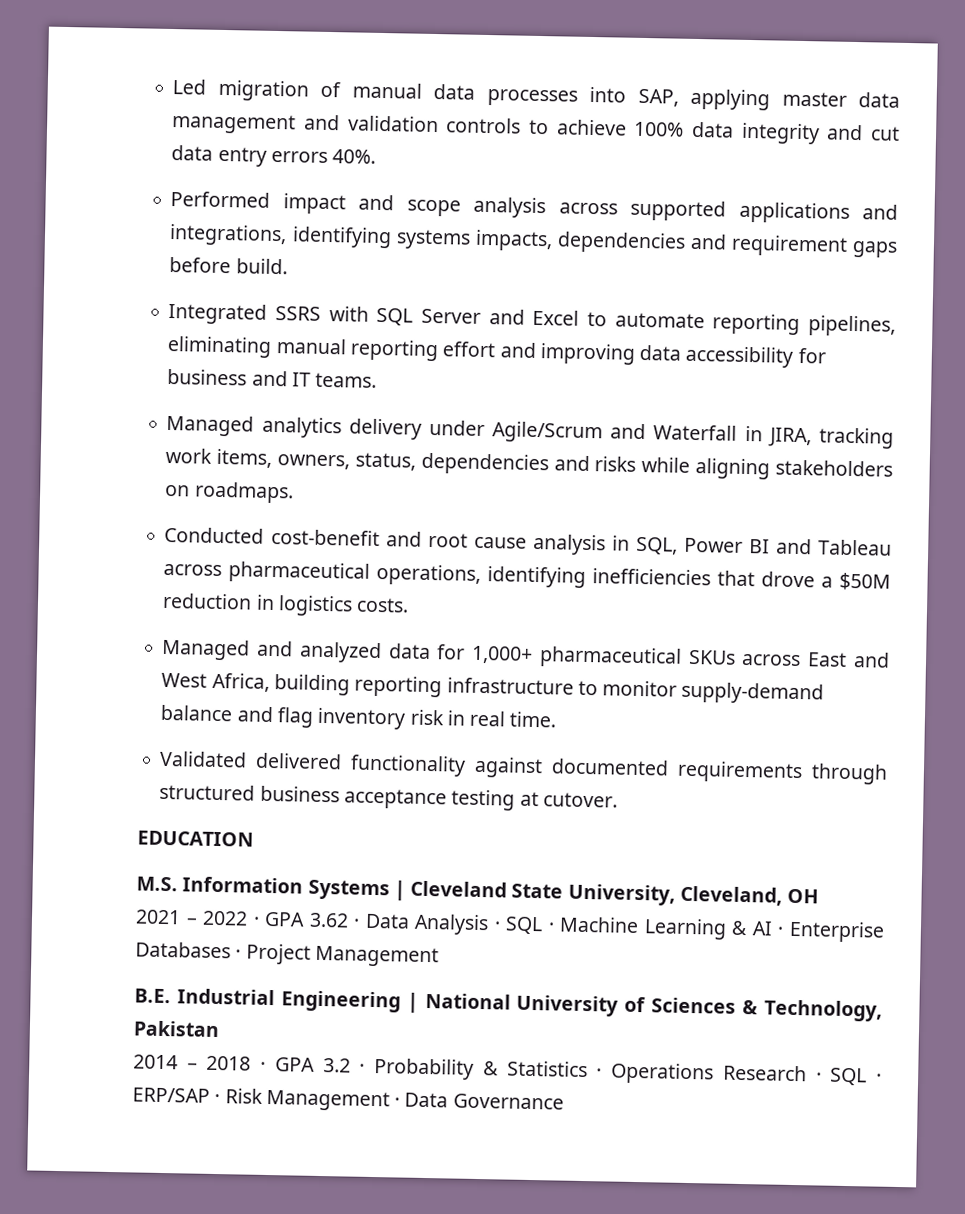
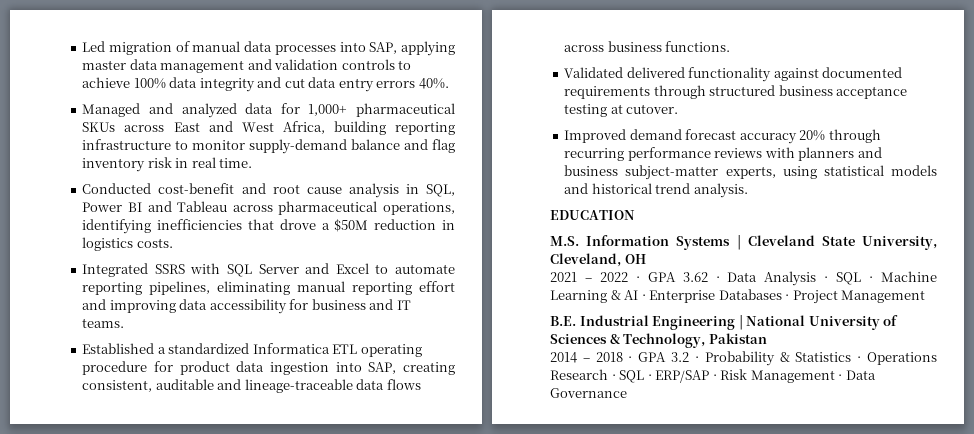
- Performed impact and scope analysis across supported applications and integrations, identifying systems impacts, dependencies and requirement gaps before build.
- Integrated SSRS with SQL Server and Excel to automate reporting pipelines, eliminating manual reporting effort and improving data accessibility for business and IT teams.
- Managed analytics delivery under Agile/Scrum and Waterfall in JIRA, tracking work items, owners, status, dependencies and risks while aligning stakeholders on roadmaps.
- Conducted cost-benefit and root cause analysis in SQL, Power BI and Tableau across pharmaceutical operations, identifying inefficiencies that drove a $50M reduction in logistics costs.
+ Conducted cost-benefit and root cause analysis in SQL, Power BI and Tableau across pharmaceutical operations, identifying inefficiencies that drove a $50M reduction in logistics costs.
+ Integrated SSRS with SQL Server and Excel to automate reporting pipelines, eliminating manual reporting effort and improving data accessibility for business and IT teams.
+ Established a standardized Informatica ETL operating procedure for product data ingestion into SAP, creating consistent, auditable and lineage-traceable data flows across business functions.
+ Improved demand forecast accuracy 20% through recurring performance reviews with planners and business subject-matter experts, using statistical models and historical trend analysis.

